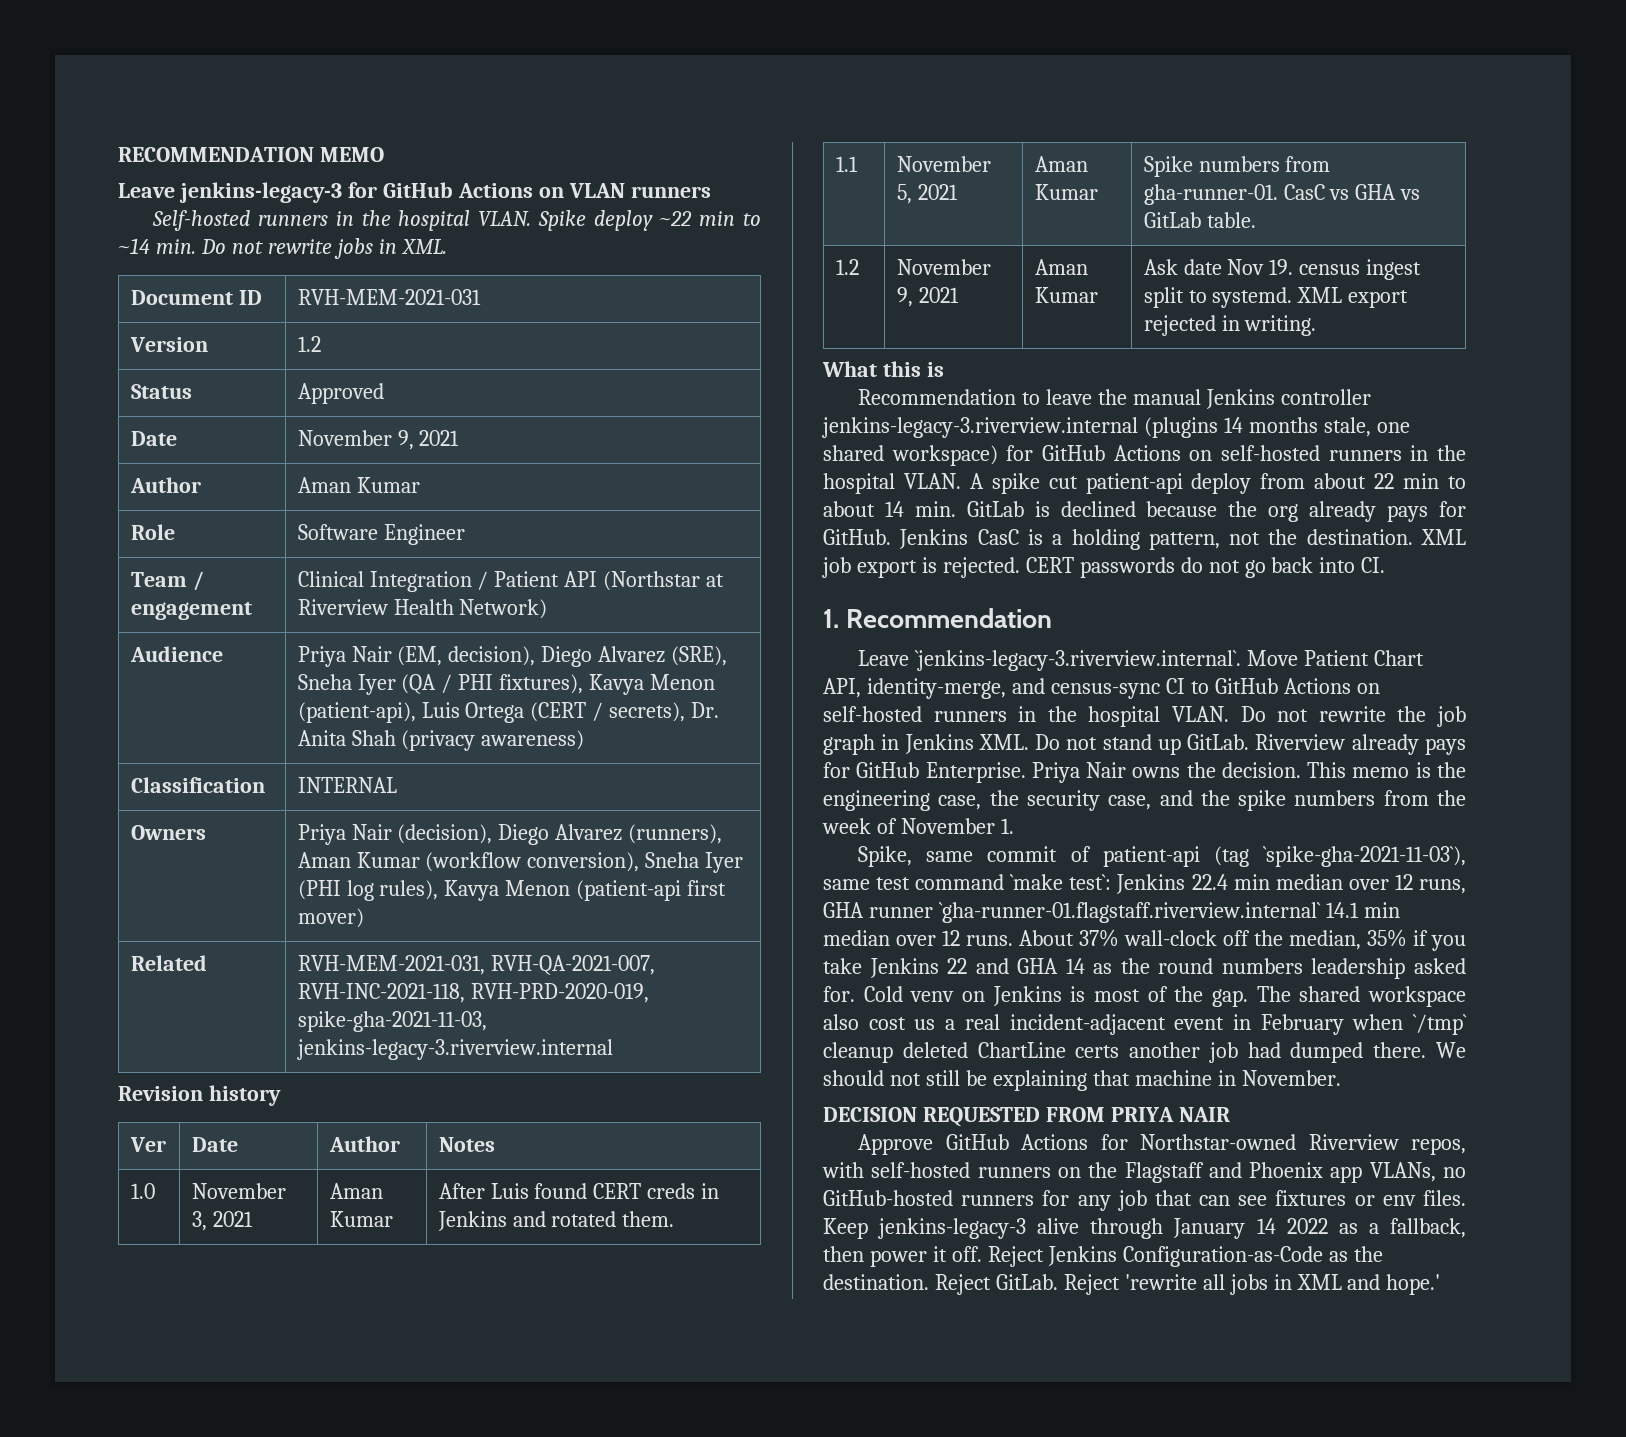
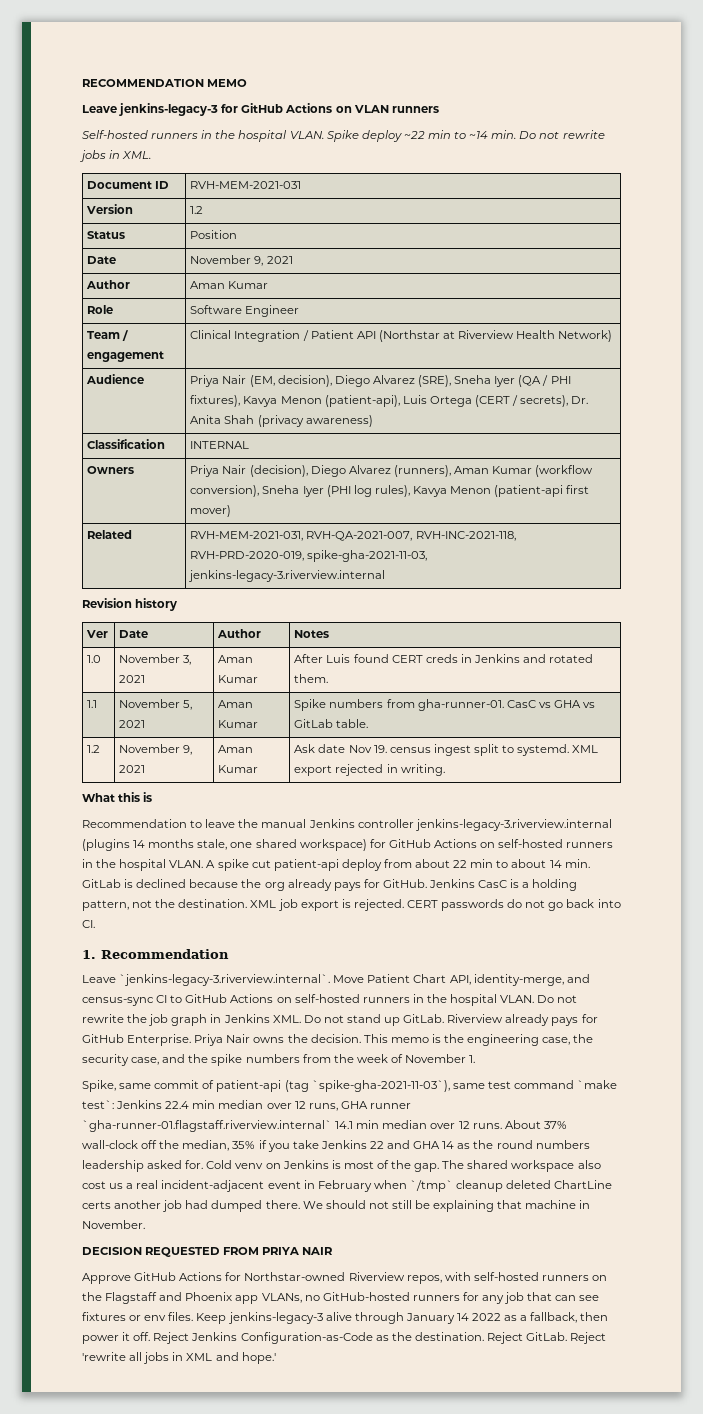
- Status | Approved
+ Status | Position

